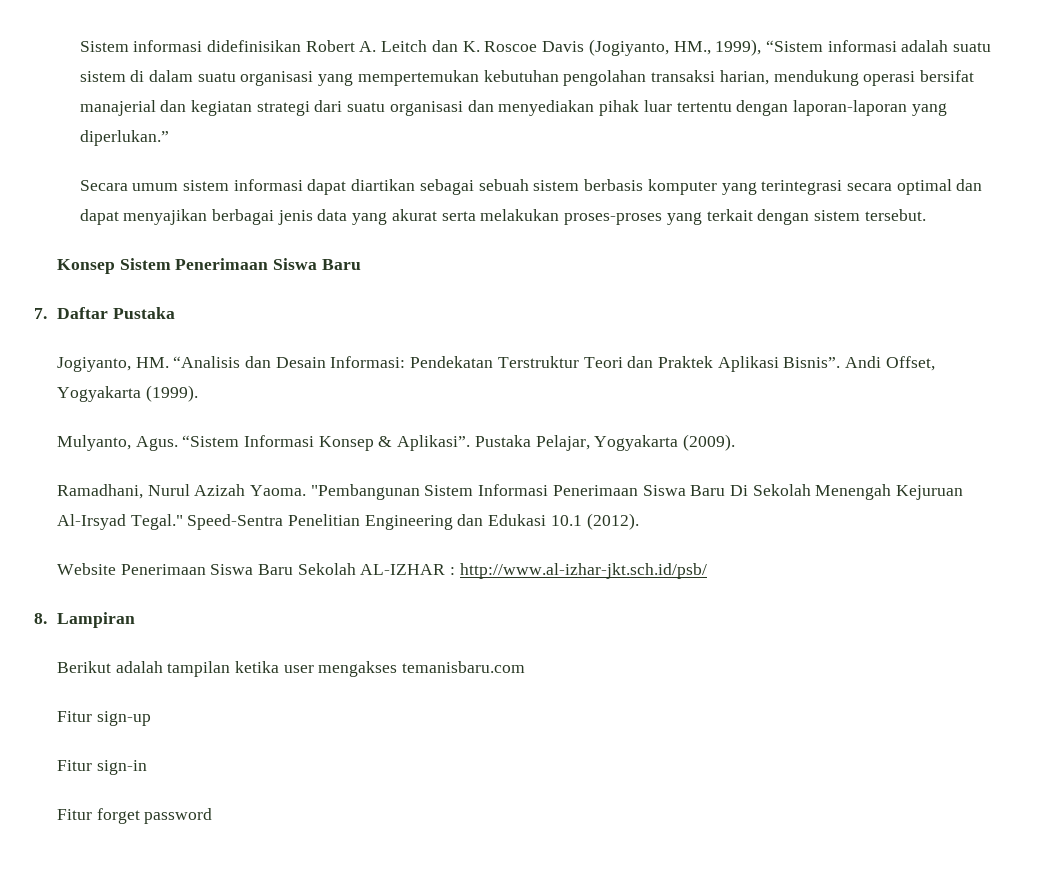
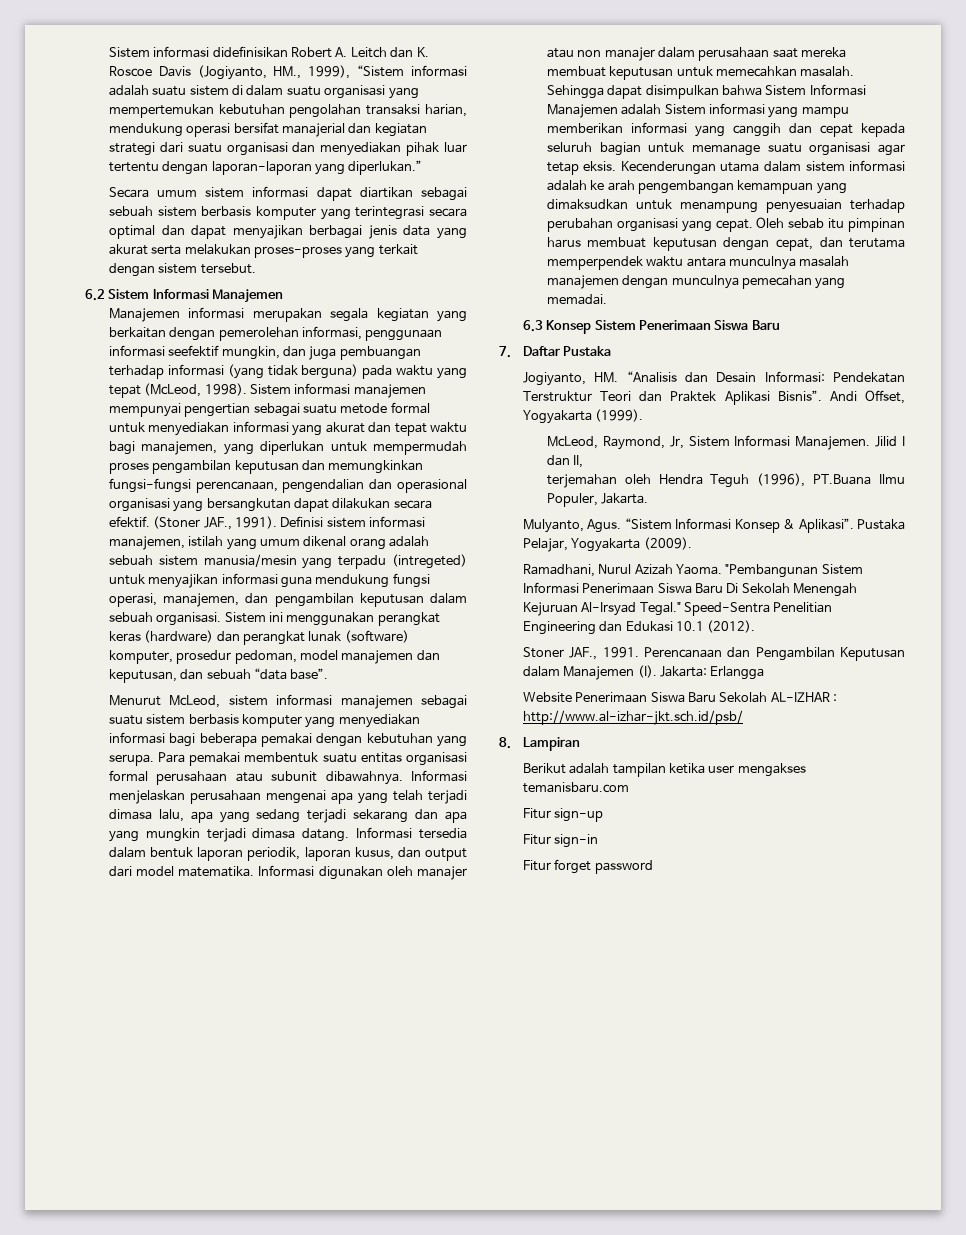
- Konsep Sistem Penerimaan Siswa Baru
+ 6.2 Sistem Informasi Manajemen
+ Manajemen informasi merupakan segala kegiatan yang berkaitan dengan pemerolehan informasi, penggunaan informasi seefektif mungkin, dan juga pembuangan terhadap informasi (yang tidak berguna) pada waktu yang tepat (McLeod, 1998). Sistem informasi manajemen mempunyai pengertian sebagai suatu metode formal untuk menyediakan informasi yang akurat dan tepat waktu bagi manajemen, yang diperlukan untuk mempermudah proses pengambilan keputusan dan memungkinkan fungsi-fungsi perencanaan, pengendalian dan operasional organisasi yang bersangkutan dapat dilakukan secara efektif. (Stoner JAF., 1991). Definisi sistem informasi manajemen, istilah yang umum dikenal orang adalah sebuah sistem manusia/mesin yang terpadu (intregeted) untuk menyajikan informasi guna mendukung fungsi operasi, manajemen, dan pengambilan keputusan dalam sebuah organisasi. Sistem ini menggunakan perangkat keras (hardware) dan perangkat lunak (software) komputer, prosedur pedoman, model manajemen dan keputusan, dan sebuah “data base”.
+ Menurut McLeod, sistem informasi manajemen sebagai suatu sistem berbasis komputer yang menyediakan informasi bagi beberapa pemakai dengan kebutuhan yang serupa. Para pemakai membentuk suatu entitas organisasi formal perusahaan atau subunit dibawahnya. Informasi menjelaskan perusahaan mengenai apa yang telah terjadi dimasa lalu, apa yang sedang terjadi sekarang dan apa yang mungkin terjadi dimasa datang. Informasi tersedia dalam bentuk laporan periodik, laporan kusus, dan output dari model matematika. Informasi digunakan oleh manajer atau non manajer dalam perusahaan saat mereka membuat keputusan untuk memecahkan masalah. Sehingga dapat disimpulkan bahwa Sistem Informasi Manajemen adalah Sistem informasi yang mampu memberikan informasi yang canggih dan cepat kepada seluruh bagian untuk memanage suatu organisasi agar tetap eksis. Kecenderungan utama dalam sistem informasi adalah ke arah pengembangan kemampuan yang dimaksudkan untuk menampung penyesuaian terhadap perubahan organisasi yang cepat. Oleh sebab itu pimpinan harus membuat keputusan dengan cepat, dan terutama memperpendek waktu antara munculnya masalah manajemen dengan munculnya pemecahan yang memadai.
+ 6.3 Konsep Sistem Penerimaan Siswa Baru
+ McLeod, Raymond, Jr, Sistem Informasi Manajemen. Jilid I dan II,
+ terjemahan oleh Hendra Teguh (1996), PT.Buana Ilmu Populer, Jakarta.
+ Stoner JAF., 1991. Perencanaan dan Pengambilan Keputusan dalam Manajemen (I). Jakarta: Erlangga

